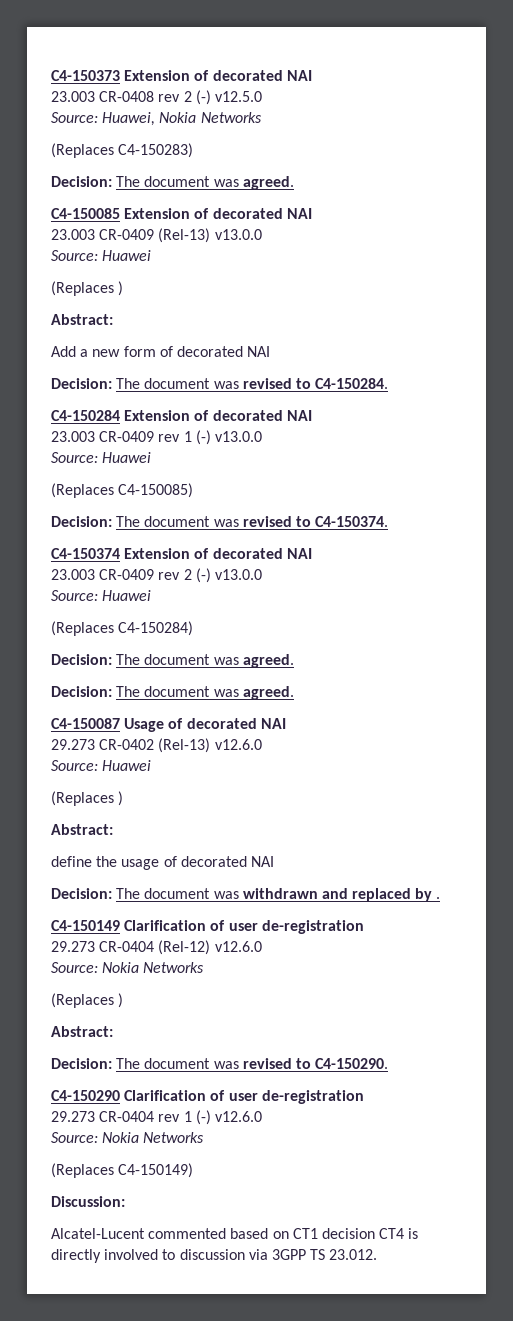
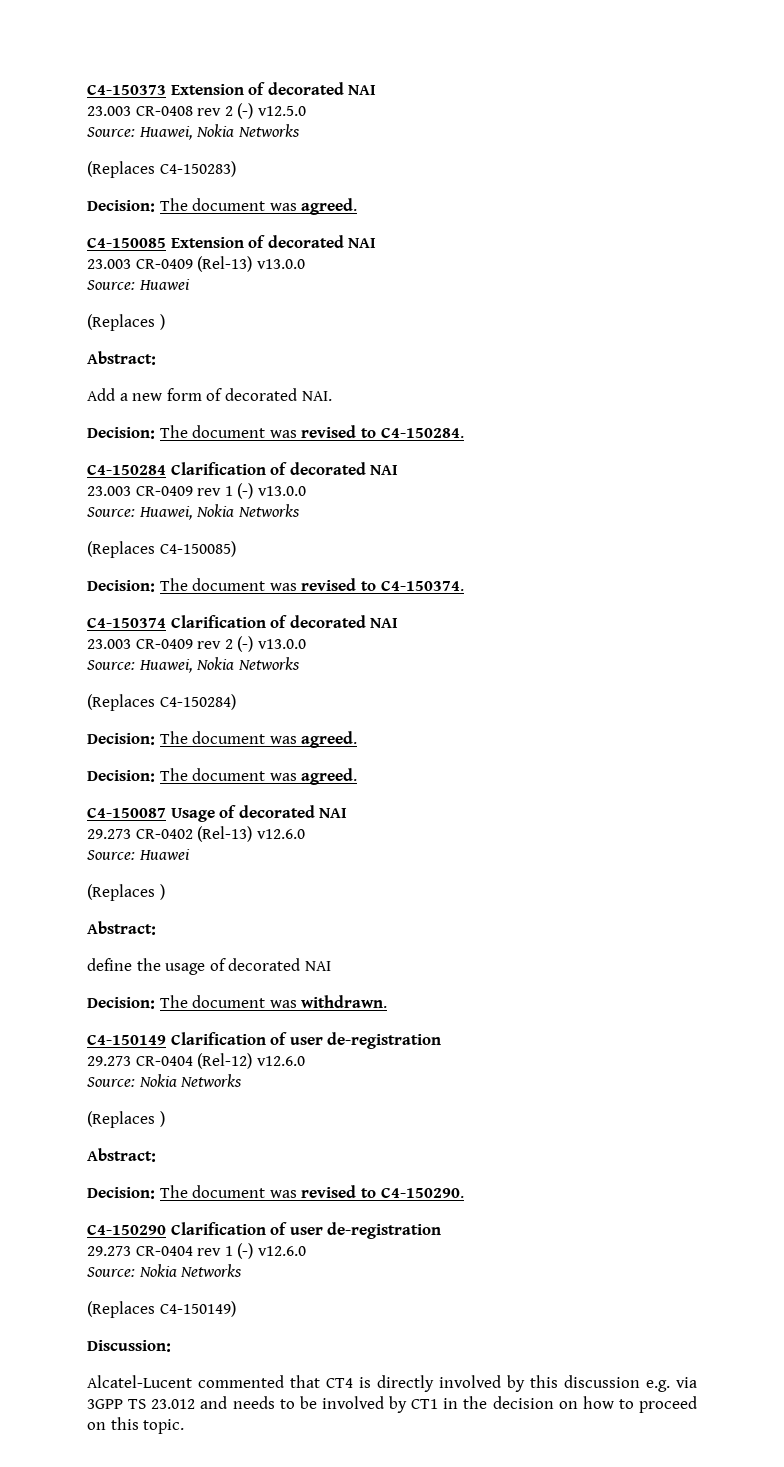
- Add a new form of decorated NAI
+ Add a new form of decorated NAI.
- C4-150284 Extension of decorated NAI
+ C4-150284 Clarification of decorated NAI
  23.003 CR-0409 rev 1 (-) v13.0.0
- Source: Huawei
+ Source: Huawei, Nokia Networks
- C4-150374 Extension of decorated NAI
+ C4-150374 Clarification of decorated NAI
  23.003 CR-0409 rev 2 (-) v13.0.0
- Source: Huawei
+ Source: Huawei, Nokia Networks
- Decision: The document was withdrawn and replaced by .
+ Decision: The document was withdrawn.
- Alcatel-Lucent commented based on CT1 decision CT4 is directly involved to discussion via 3GPP TS 23.012.
+ Alcatel-Lucent commented that CT4 is directly involved by this discussion e.g. via 3GPP TS 23.012 and needs to be involved by CT1 in the decision on how to proceed on this topic.

